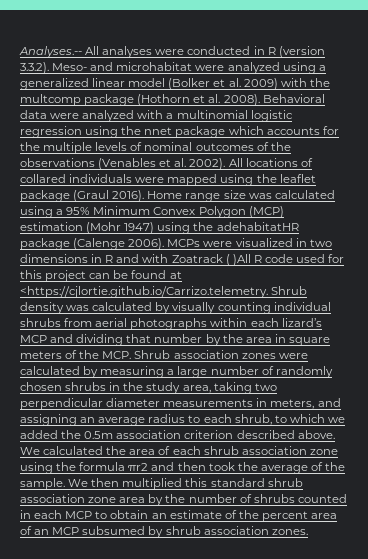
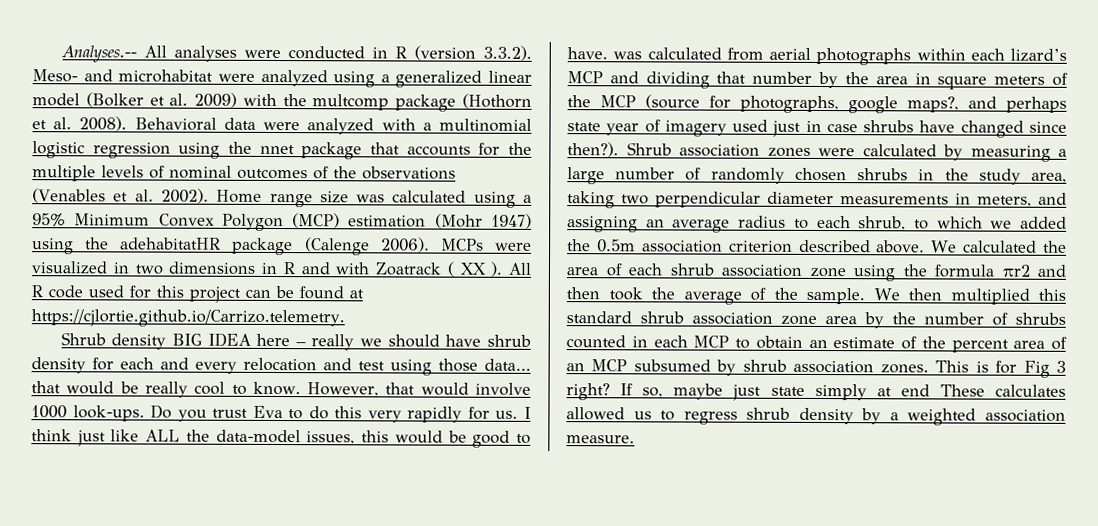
- Behavioral data were analyzed with a multinomial logistic regression using the nnet package which accounts for the multiple levels of nominal outcomes of the observations (Venables et al. 2002).
+ Behavioral data were analyzed with a multinomial logistic regression using the nnet package that accounts for the multiple levels of nominal outcomes of the observations (Venables et al. 2002).
- All locations of collared individuals were mapped using the leaflet package (Graul 2016).
- MCPs were visualized in two dimensions in R and with Zoatrack ( )All R code used for this project can be found at <https://cjlortie.github.io/Carrizo.telemetry. Shrub density was calculated by visually counting individual shrubs from aerial photographs within each lizard’s MCP and dividing that number by the area in square meters of the MCP. Shrub association zones were calculated by measuring a large number of randomly chosen shrubs in the study area, taking two perpendicular diameter measurements in meters, and assigning an average radius to each shrub, to which we added the 0.5m association criterion described above.
+ MCPs were visualized in two dimensions in R and with Zoatrack ( XX ). All R code used for this project can be found at https://cjlortie.github.io/Carrizo.telemetry.
+ Shrub density BIG IDEA here – really we should have shrub density for each and every relocation and test using those data… that would be really cool to know. However, that would involve 1000 look-ups. Do you trust Eva to do this very rapidly for us. I think just like ALL the data-model issues, this would be good to have. was calculated from aerial photographs within each lizard’s MCP and dividing that number by the area in square meters of the MCP (source for photographs, google maps?, and perhaps state year of imagery used just in case shrubs have changed since then?). Shrub association zones were calculated by measuring a large number of randomly chosen shrubs in the study area, taking two perpendicular diameter measurements in meters, and assigning an average radius to each shrub, to which we added the 0.5m association criterion described above.
+ This is for Fig 3 right? If so, maybe just state simply at end These calculates allowed us to regress shrub density by a weighted association measure.

